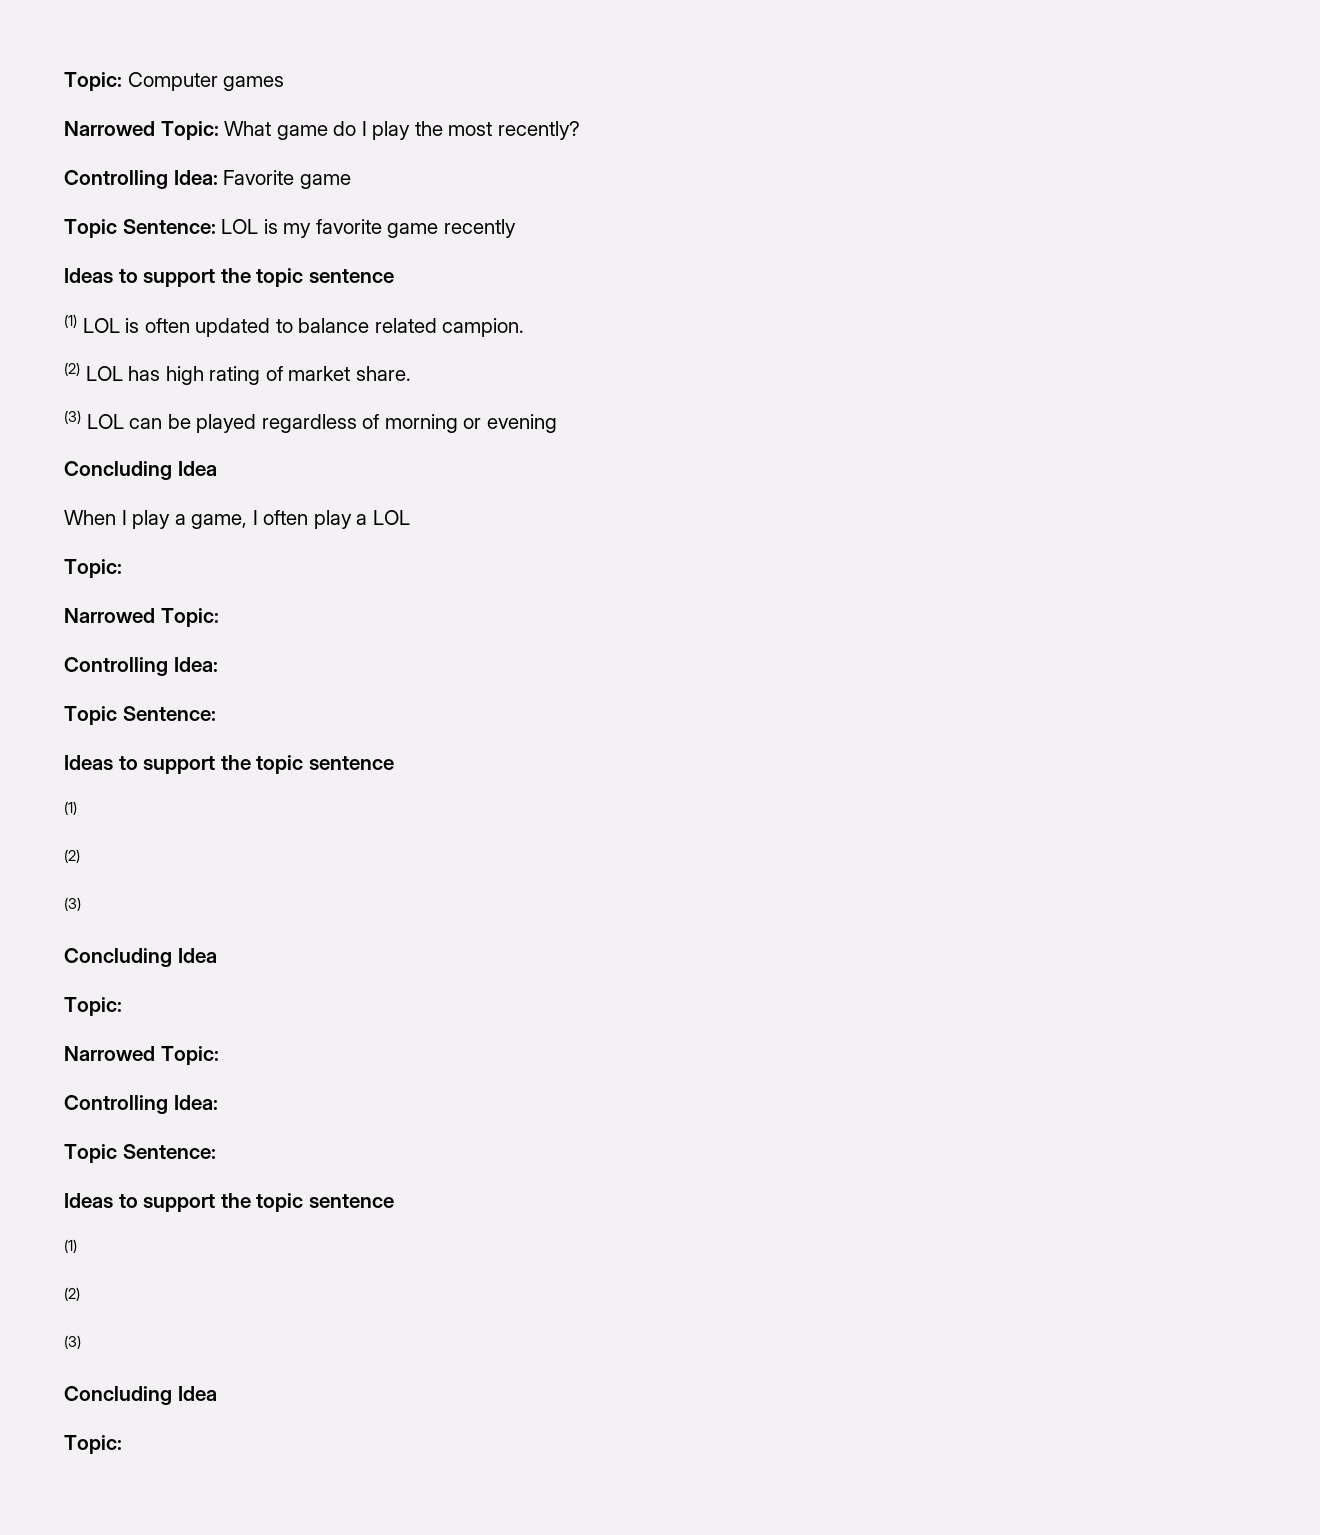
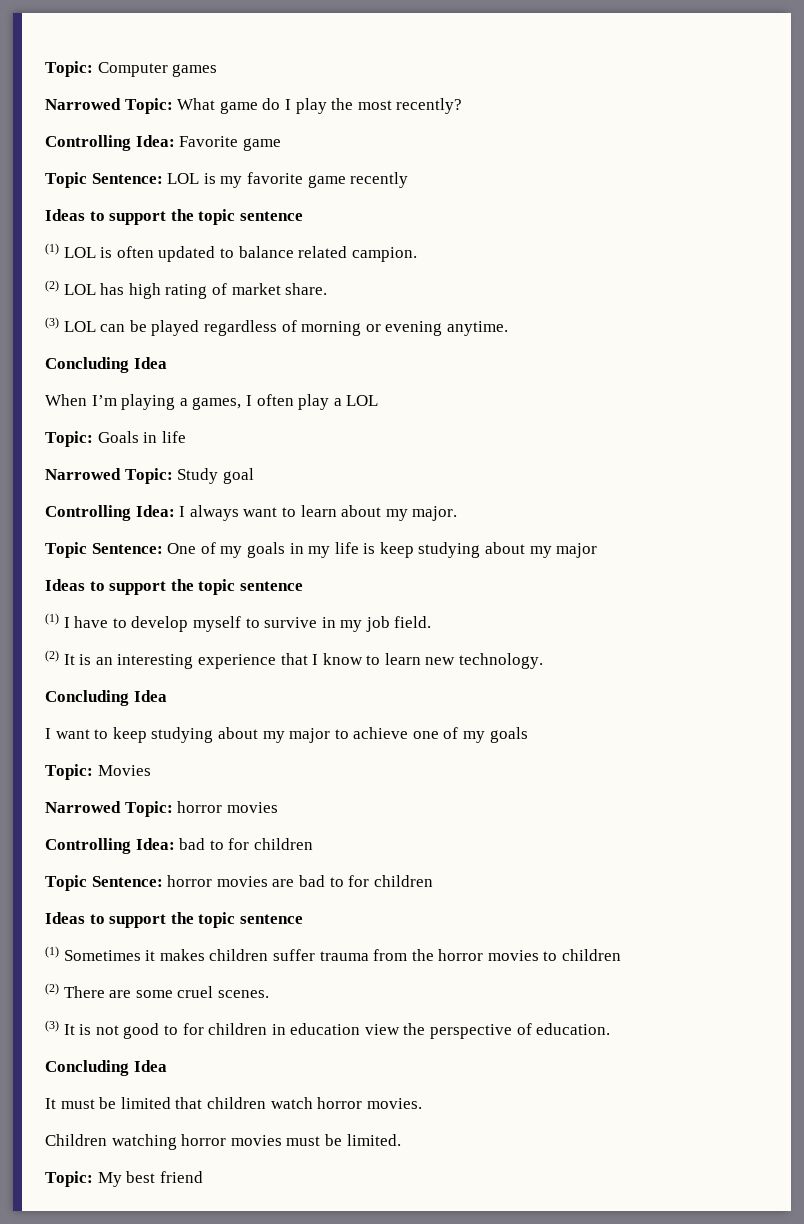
- (3) LOL can be played regardless of morning or evening
+ (3) LOL can be played regardless of morning or evening anytime.
- When I play a game, I often play a LOL
- Topic:
- Narrowed Topic:
- Controlling Idea:
- Topic Sentence:
+ When I’m playing a games, I often play a LOL
+ Topic: Goals in life
+ Narrowed Topic: Study goal
+ Controlling Idea: I always want to learn about my major.
+ Topic Sentence: One of my goals in my life is keep studying about my major
  Ideas to support the topic sentence
- (1)
- (2)
- (3)
+ (1) I have to develop myself to survive in my job field.
+ (2) It is an interesting experience that I know to learn new technology.
  Concluding Idea
- Topic:
- Narrowed Topic:
- Controlling Idea:
- Topic Sentence:
+ I want to keep studying about my major to achieve one of my goals
+ Topic: Movies
+ Narrowed Topic: horror movies
+ Controlling Idea: bad to for children
+ Topic Sentence: horror movies are bad to for children
  Ideas to support the topic sentence
- (1)
- (2)
- (3)
+ (1) Sometimes it makes children suffer trauma from the horror movies to children
+ (2) There are some cruel scenes.
+ (3) It is not good to for children in education view the perspective of education.
  Concluding Idea
- Topic:
+ It must be limited that children watch horror movies.
+ Children watching horror movies must be limited.
+ Topic: My best friend

